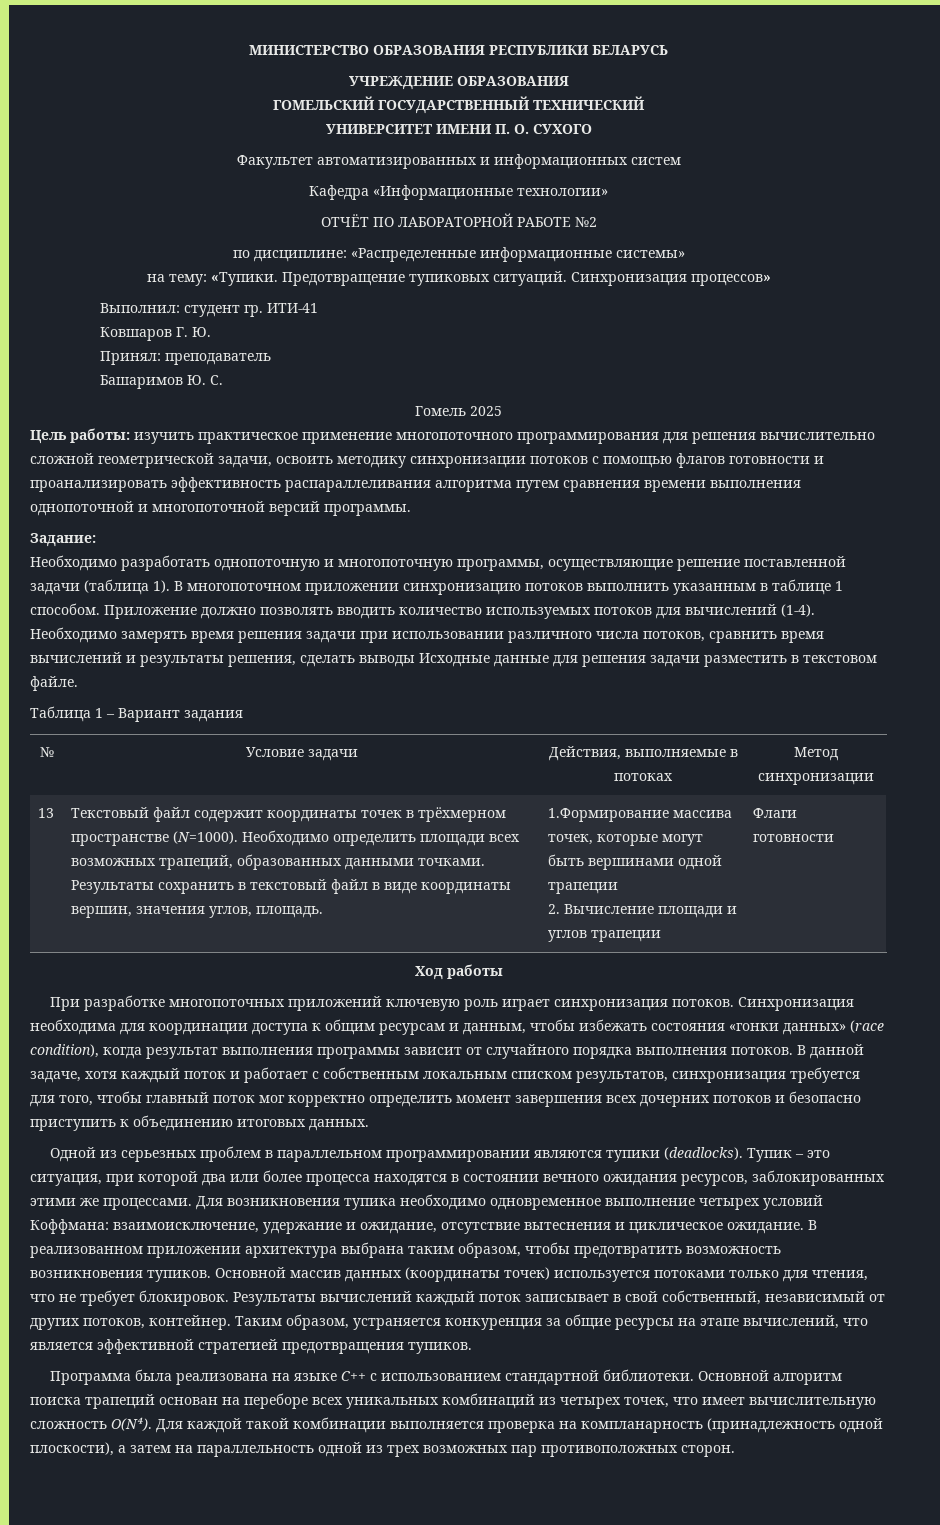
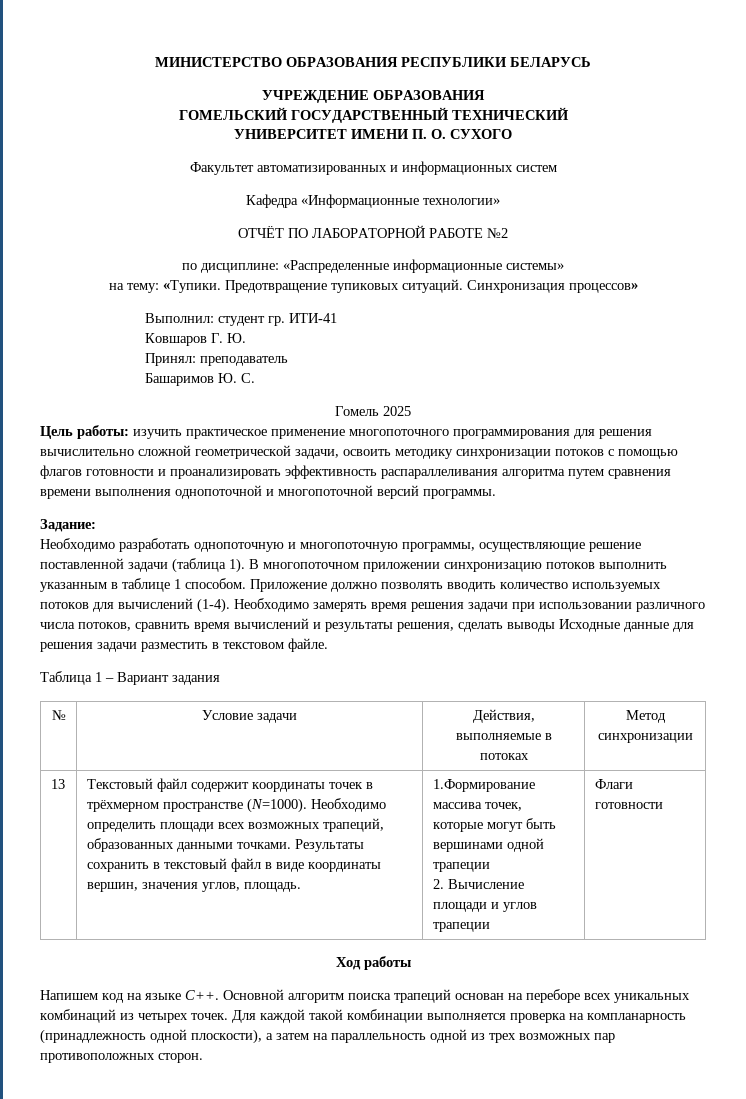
- При разработке многопоточных приложений ключевую роль играет синхронизация потоков. Синхронизация необходима для координации доступа к общим ресурсам и данным, чтобы избежать состояния «гонки данных» (race condition), когда результат выполнения программы зависит от случайного порядка выполнения потоков. В данной задаче, хотя каждый поток и работает с собственным локальным списком результатов, синхронизация требуется для того, чтобы главный поток мог корректно определить момент завершения всех дочерних потоков и безопасно приступить к объединению итоговых данных.
- Одной из серьезных проблем в параллельном программировании являются тупики (deadlocks). Тупик – это ситуация, при которой два или более процесса находятся в состоянии вечного ожидания ресурсов, заблокированных этими же процессами. Для возникновения тупика необходимо одновременное выполнение четырех условий Коффмана: взаимоисключение, удержание и ожидание, отсутствие вытеснения и циклическое ожидание. В реализованном приложении архитектура выбрана таким образом, чтобы предотвратить возможность возникновения тупиков. Основной массив данных (координаты точек) используется потоками только для чтения, что не требует блокировок. Результаты вычислений каждый поток записывает в свой собственный, независимый от других потоков, контейнер. Таким образом, устраняется конкуренция за общие ресурсы на этапе вычислений, что является эффективной стратегией предотвращения тупиков.
- Программа была реализована на языке C++ с использованием стандартной библиотеки. Основной алгоритм поиска трапеций основан на переборе всех уникальных комбинаций из четырех точек, что имеет вычислительную сложность O(N⁴).
+ Напишем код на языке C++. Основной алгоритм поиска трапеций основан на переборе всех уникальных комбинаций из четырех точек.

